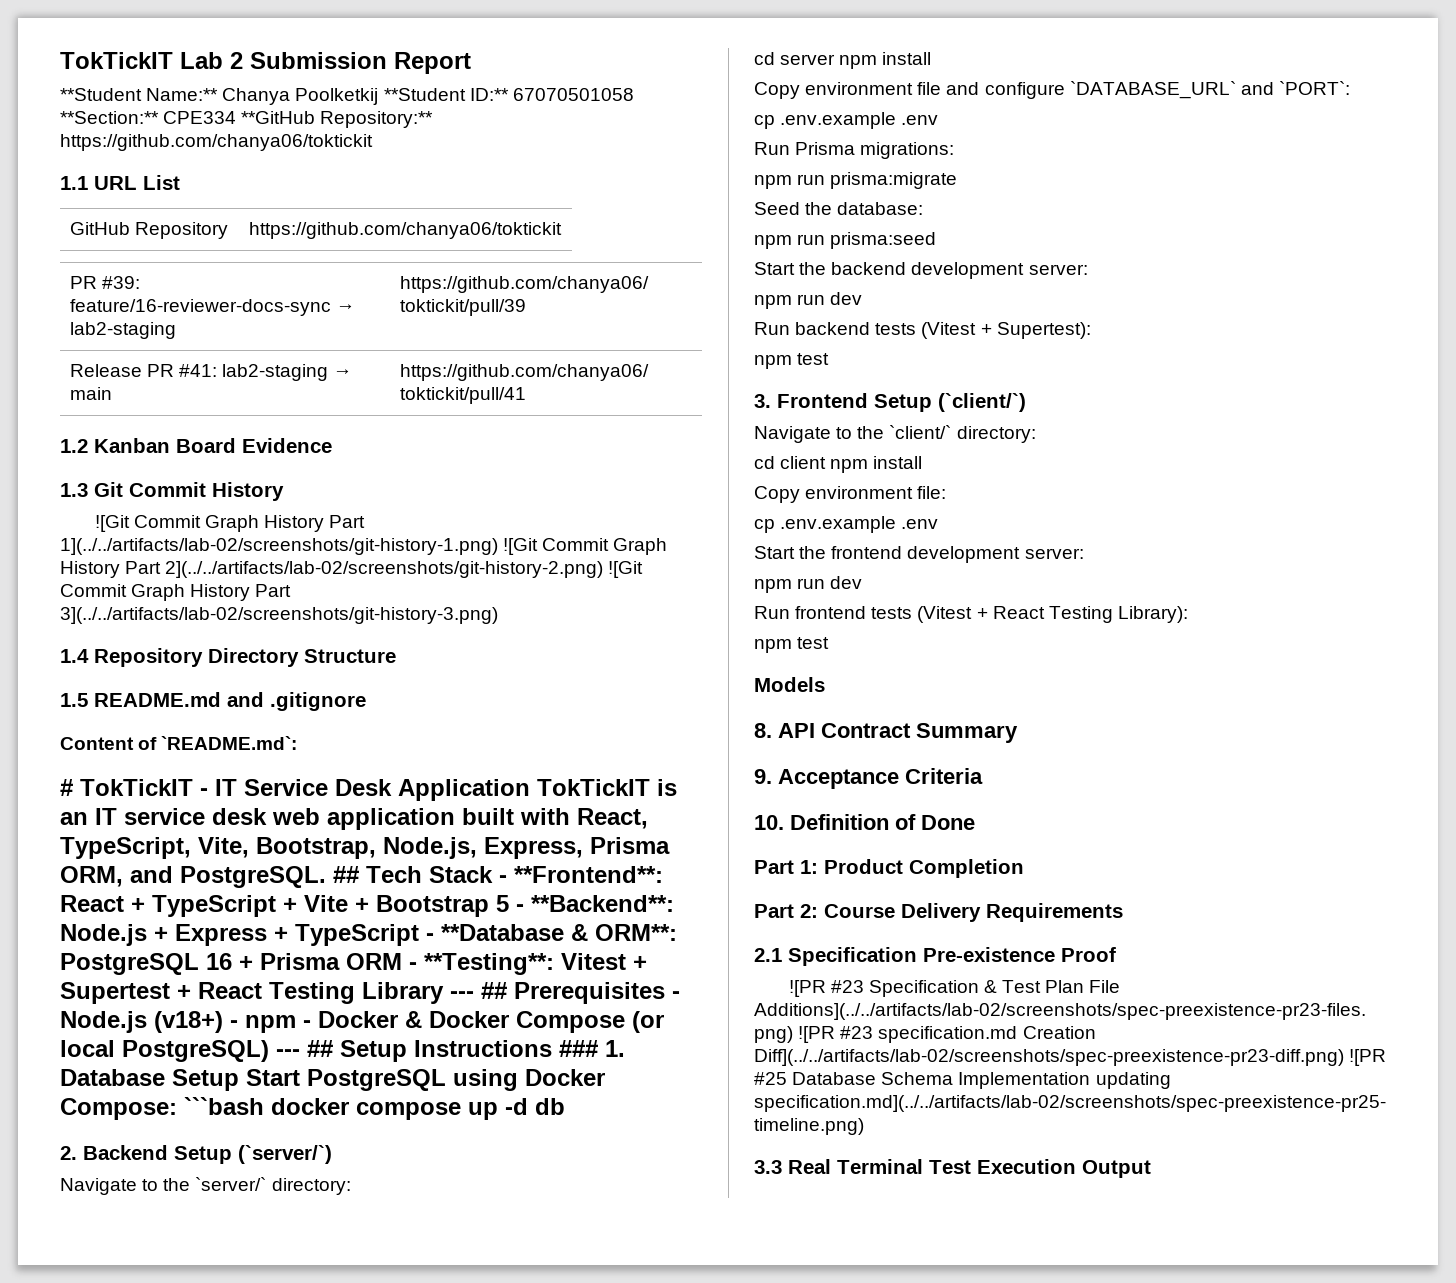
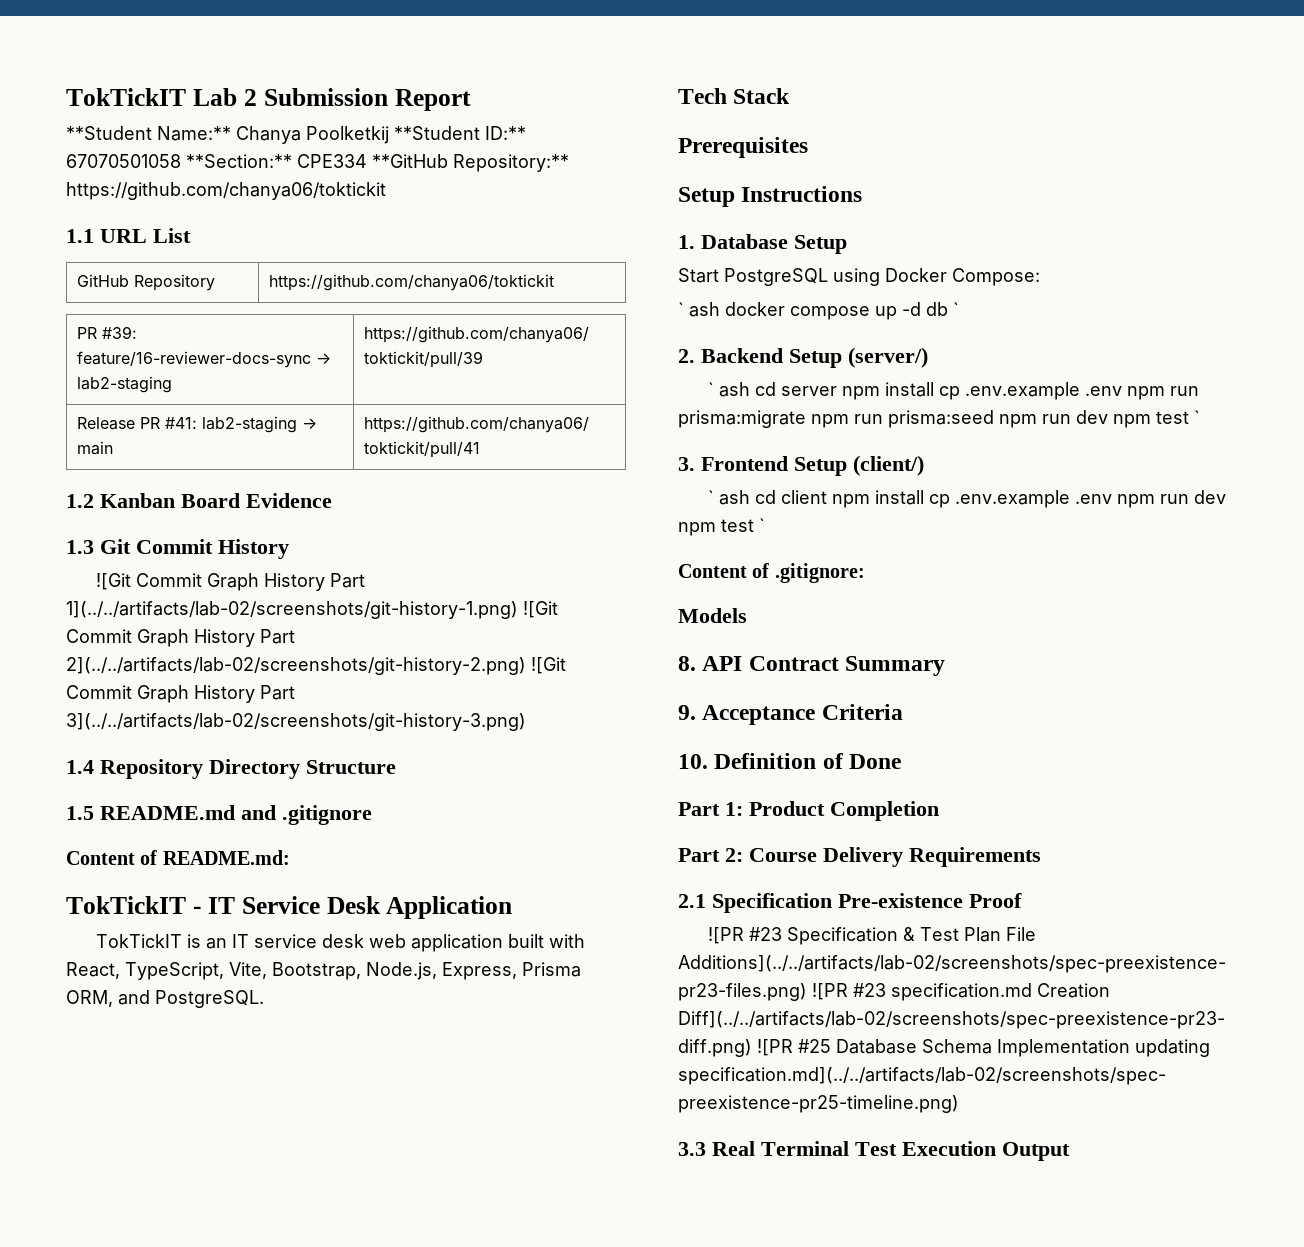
- Content of `README.md`:
- # TokTickIT - IT Service Desk Application TokTickIT is an IT service desk web application built with React, TypeScript, Vite, Bootstrap, Node.js, Express, Prisma ORM, and PostgreSQL. ## Tech Stack - **Frontend**: React + TypeScript + Vite + Bootstrap 5 - **Backend**: Node.js + Express + TypeScript - **Database & ORM**: PostgreSQL 16 + Prisma ORM - **Testing**: Vitest + Supertest + React Testing Library --- ## Prerequisites - Node.js (v18+) - npm - Docker & Docker Compose (or local PostgreSQL) --- ## Setup Instructions ### 1. Database Setup Start PostgreSQL using Docker Compose: ```bash docker compose up -d db
+ Content of README.md:
+ TokTickIT - IT Service Desk Application
+ TokTickIT is an IT service desk web application built with React, TypeScript, Vite, Bootstrap, Node.js, Express, Prisma ORM, and PostgreSQL.
+ Tech Stack
+ Prerequisites
+ Setup Instructions
+ 1. Database Setup
+ Start PostgreSQL using Docker Compose:
+ ` ash docker compose up -d db `
- 2. Backend Setup (`server/`)
- Navigate to the `server/` directory:
- cd server npm install
- Copy environment file and configure `DATABASE_URL` and `PORT`:
- cp .env.example .env
- Run Prisma migrations:
- npm run prisma:migrate
- Seed the database:
- npm run prisma:seed
- Start the backend development server:
- npm run dev
- Run backend tests (Vitest + Supertest):
- npm test
+ 2. Backend Setup (server/)
+ ` ash cd server npm install cp .env.example .env npm run prisma:migrate npm run prisma:seed npm run dev npm test `
- 3. Frontend Setup (`client/`)
- Navigate to the `client/` directory:
- cd client npm install
- Copy environment file:
- cp .env.example .env
- Start the frontend development server:
- npm run dev
- Run frontend tests (Vitest + React Testing Library):
- npm test
+ 3. Frontend Setup (client/)
+ ` ash cd client npm install cp .env.example .env npm run dev npm test `
+ Content of .gitignore:

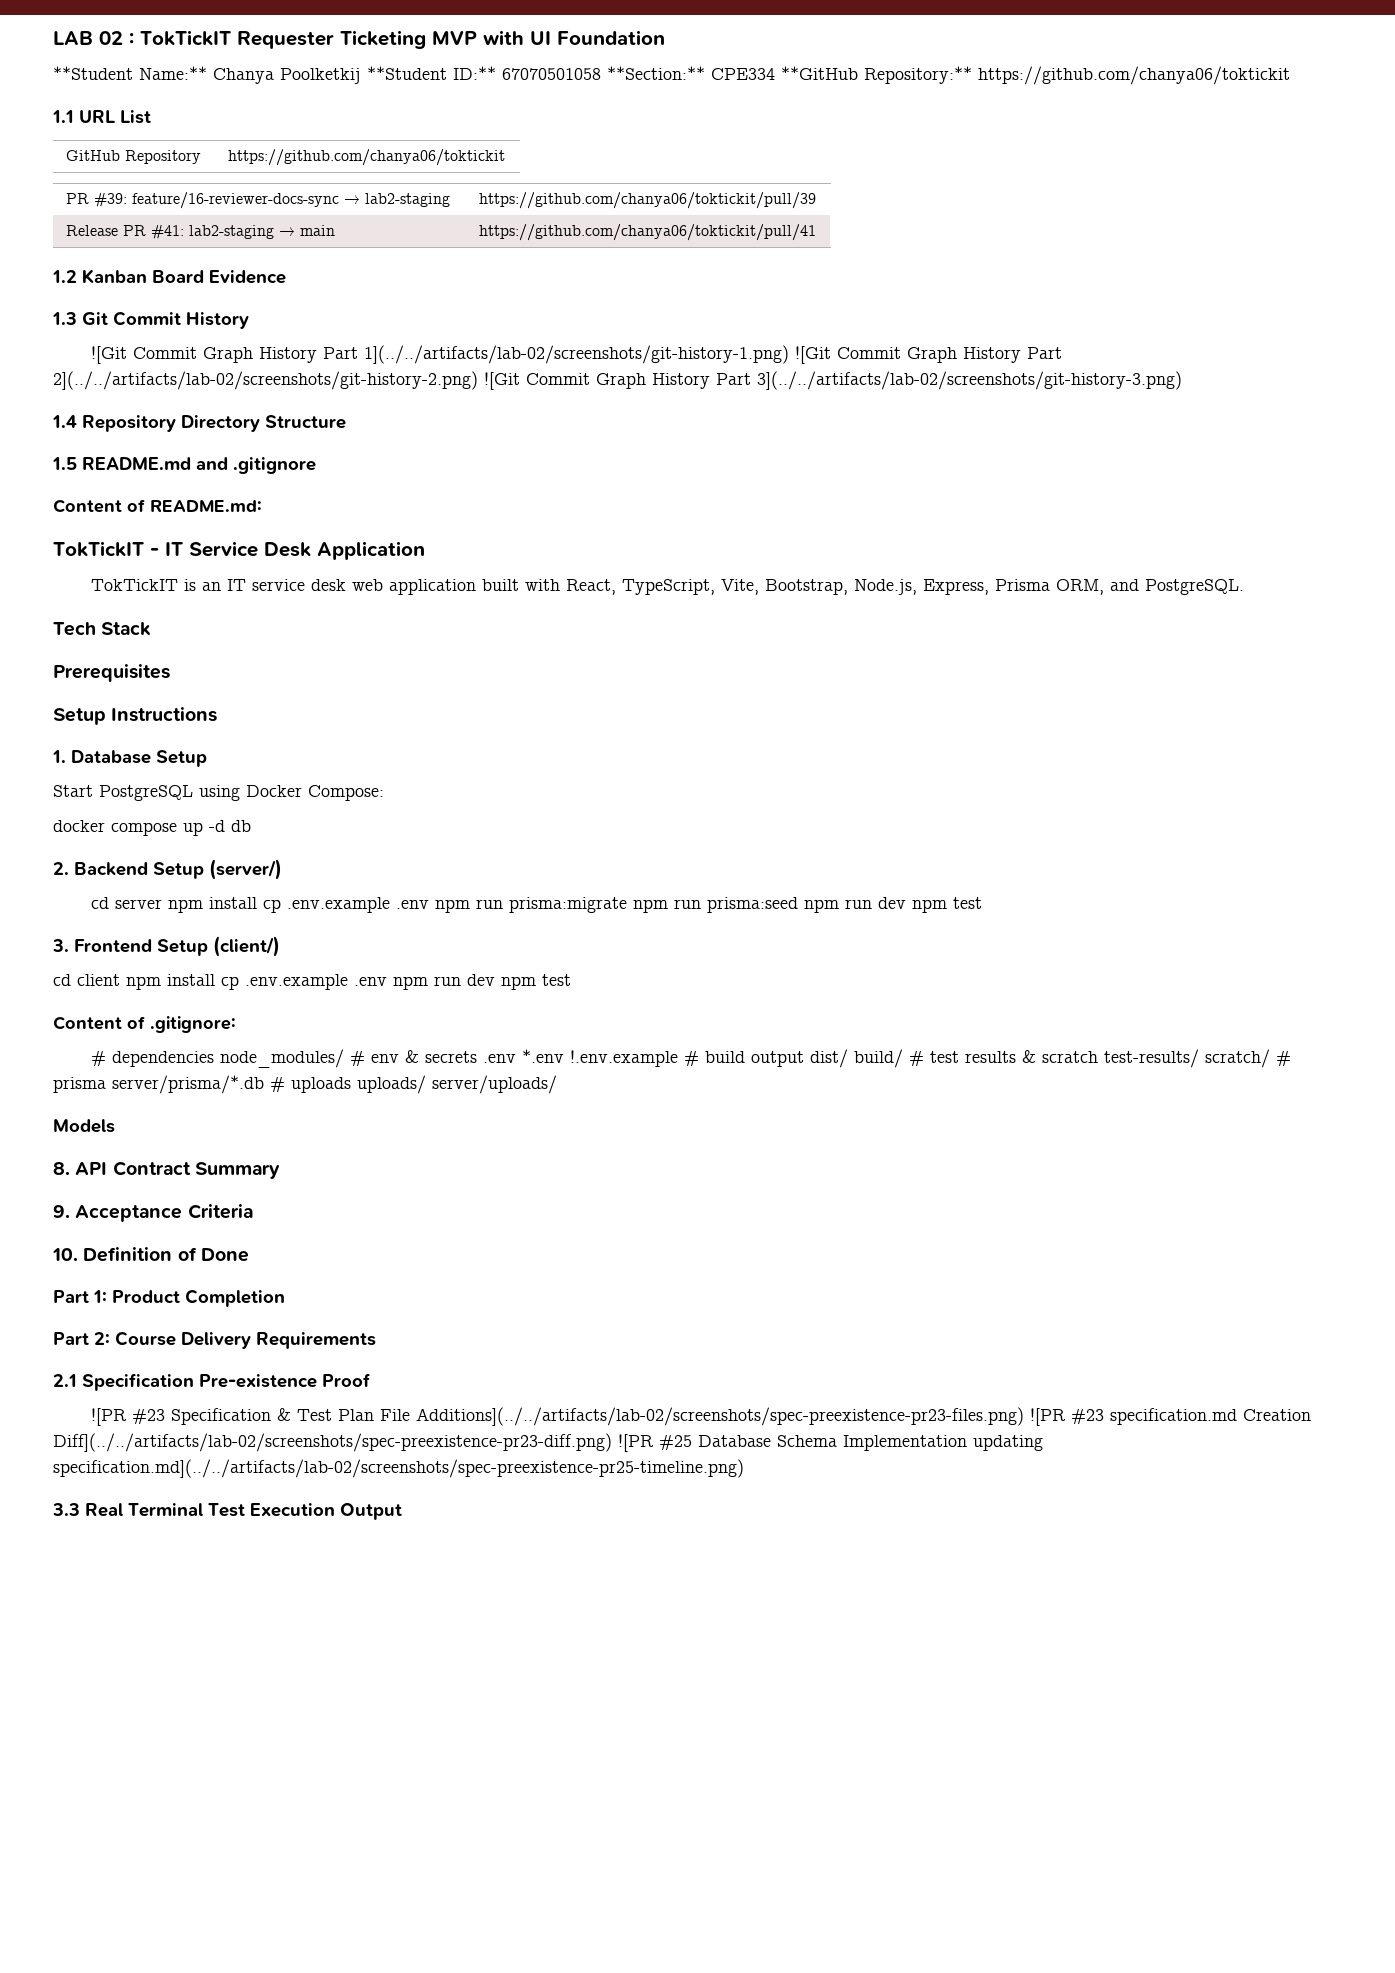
- TokTickIT Lab 2 Submission Report
+ LAB 02 : TokTickIT Requester Ticketing MVP with UI Foundation
- ` ash docker compose up -d db `
+ docker compose up -d db
- ` ash cd server npm install cp .env.example .env npm run prisma:migrate npm run prisma:seed npm run dev npm test `
+ cd server npm install cp .env.example .env npm run prisma:migrate npm run prisma:seed npm run dev npm test
- ` ash cd client npm install cp .env.example .env npm run dev npm test `
+ cd client npm install cp .env.example .env npm run dev npm test
+ # dependencies node_modules/ # env & secrets .env *.env !.env.example # build output dist/ build/ # test results & scratch test-results/ scratch/ # prisma server/prisma/*.db # uploads uploads/ server/uploads/

